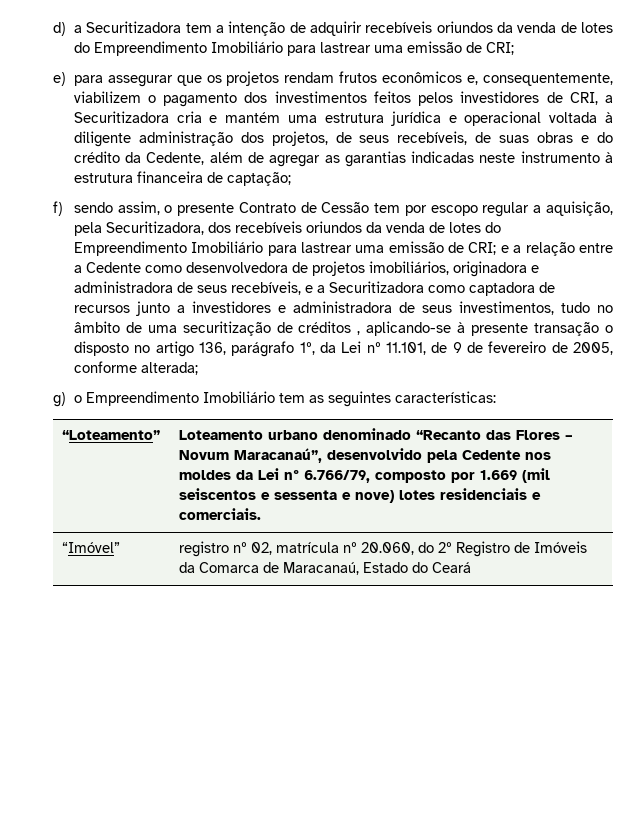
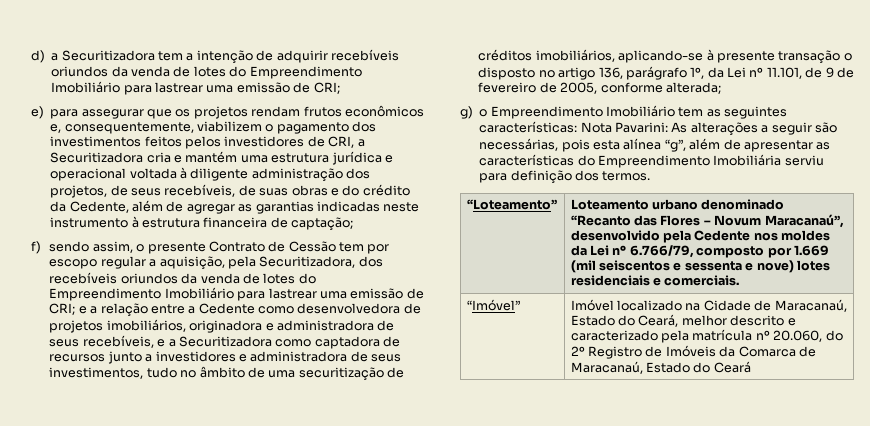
- e a relação entre a Cedente como desenvolvedora de projetos imobiliários, originadora e administradora de seus recebíveis, e a Securitizadora como captadora de recursos junto a investidores e administradora de seus investimentos, tudo no âmbito de uma securitização de créditos , aplicando-se à presente transação o disposto no artigo 136, parágrafo 1º, da Lei nº 11.101, de 9 de fevereiro de 2005, conforme alterada;
+ e a relação entre a Cedente como desenvolvedora de projetos imobiliários, originadora e administradora de seus recebíveis, e a Securitizadora como captadora de recursos junto a investidores e administradora de seus investimentos, tudo no âmbito de uma securitização de créditos imobiliários, aplicando-se à presente transação o disposto no artigo 136, parágrafo 1º, da Lei nº 11.101, de 9 de fevereiro de 2005, conforme alterada;
- g) o Empreendimento Imobiliário tem as seguintes características:
+ g) o Empreendimento Imobiliário tem as seguintes características: Nota Pavarini: As alterações a seguir são necessárias, pois esta alínea “g”, além de apresentar as características do Empreendimento Imobiliária serviu para definição dos termos.
- “Imóvel” | registro nº 02, matrícula nº 20.060, do 2º Registro de Imóveis da Comarca de Maracanaú, Estado do Ceará
+ “Imóvel” | Imóvel localizado na Cidade de Maracanaú, Estado do Ceará, melhor descrito e caracterizado pela matrícula nº 20.060, do 2º Registro de Imóveis da Comarca de Maracanaú, Estado do Ceará

